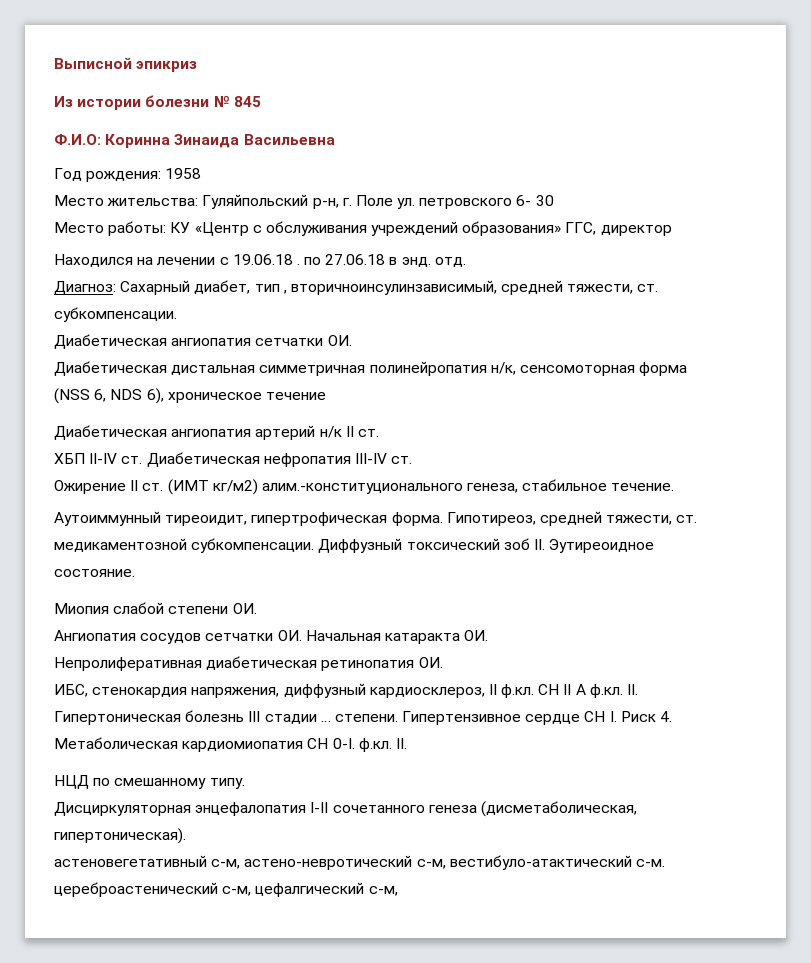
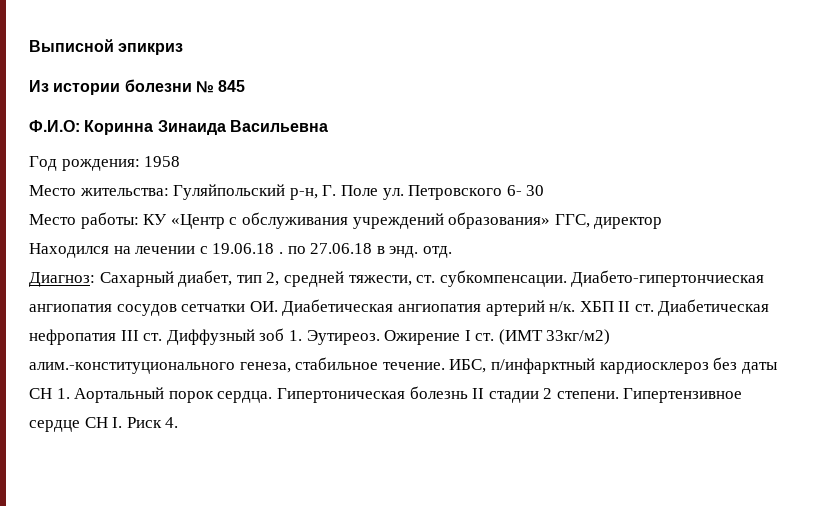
- Место жительства: Гуляйпольский р-н, г. Поле ул. петровского 6- 30
+ Место жительства: Гуляйпольский р-н, Г. Поле ул. Петровского 6- 30
- Диагноз: Сахарный диабет, тип , вторичноинсулинзависимый, средней тяжести, ст. субкомпенсации.
- Диабетическая ангиопатия сетчатки ОИ.
- Диабетическая дистальная симметричная полинейропатия н/к, сенсомоторная форма (NSS 6, NDS 6), хроническое течение
- Диабетическая ангиопатия артерий н/к II ст.
- ХБП II-IV ст. Диабетическая нефропатия III-IV ст.
- Ожирение II ст. (ИМТ кг/м2) алим.-конституционального генеза, стабильное течение.
- Аутоиммунный тиреоидит, гипертрофическая форма. Гипотиреоз, средней тяжести, ст. медикаментозной субкомпенсации. Диффузный токсический зоб II. Эутиреоидное состояние.
- Миопия слабой степени ОИ.
- Ангиопатия сосудов сетчатки ОИ. Начальная катаракта ОИ.
- Непролиферативная диабетическая ретинопатия ОИ.
- ИБС, стенокардия напряжения, диффузный кардиосклероз, II ф.кл. СН II А ф.кл. II. Гипертоническая болезнь III стадии … степени.
+ Диагноз: Сахарный диабет, тип 2, средней тяжести, ст. субкомпенсации. Диабето-гипертончиеская ангиопатия сосудов сетчатки ОИ. Диабетическая ангиопатия артерий н/к. ХБП II ст. Диабетическая нефропатия III ст. Диффузный зоб 1. Эутиреоз. Ожирение I ст. (ИМТ 33кг/м2) алим.-конституционального генеза, стабильное течение. ИБС, п/инфарктный кардиосклероз без даты СН 1. Аортальный порок сердца. Гипертоническая болезнь II стадии 2 степени.
- Гипертензивное сердце СН I. Риск 4. Метаболическая кардиомиопатия СН 0-I. ф.кл. II.
- НЦД по смешанному типу.
- Дисциркуляторная энцефалопатия I-II сочетанного генеза (дисметаболическая, гипертоническая).
- астеновегетативный с-м, астено-невротический с-м, вестибуло-атактический с-м. цереброастенический с-м, цефалгический с-м,
+ Гипертензивное сердце СН I. Риск 4.

